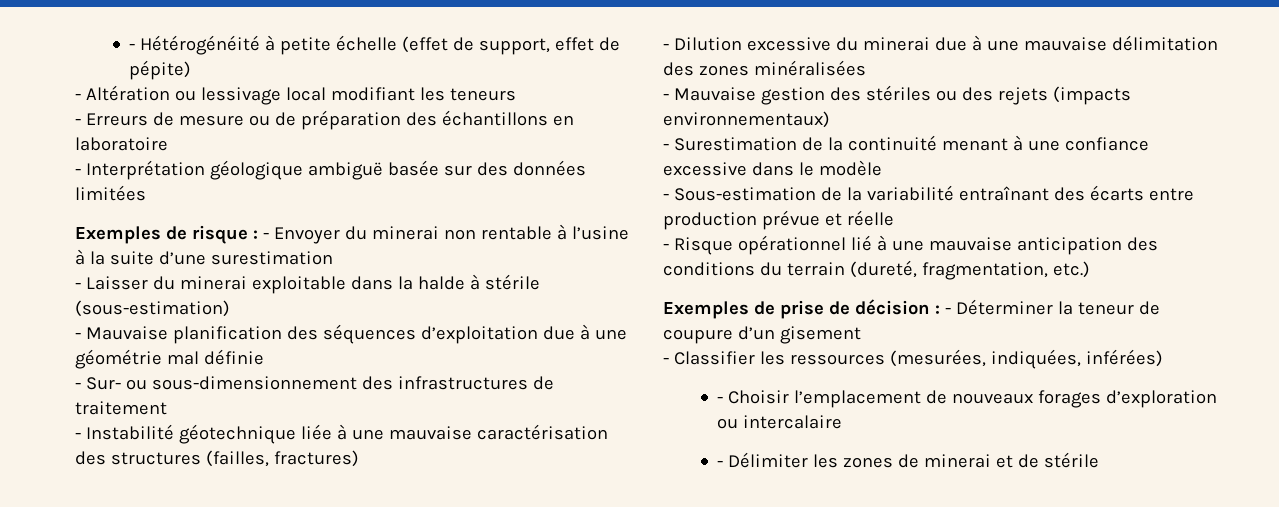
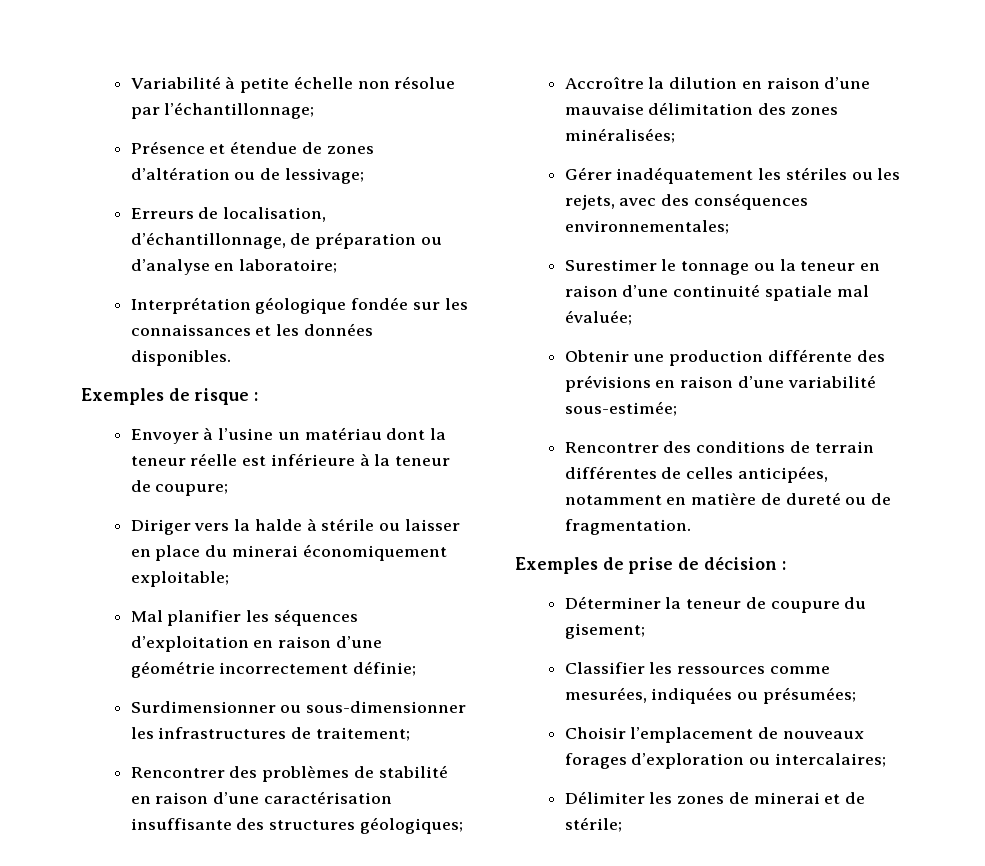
- - Hétérogénéité à petite échelle (effet de support, effet de pépite)
- - Altération ou lessivage local modifiant les teneurs
- - Erreurs de mesure ou de préparation des échantillons en laboratoire
- - Interprétation géologique ambiguë basée sur des données limitées
- Exemples de risque : - Envoyer du minerai non rentable à l’usine à la suite d’une surestimation
- - Laisser du minerai exploitable dans la halde à stérile (sous-estimation)
- - Mauvaise planification des séquences d’exploitation due à une géométrie mal définie
- - Sur- ou sous-dimensionnement des infrastructures de traitement
- - Instabilité géotechnique liée à une mauvaise caractérisation des structures (failles, fractures)
- - Dilution excessive du minerai due à une mauvaise délimitation des zones minéralisées
- - Mauvaise gestion des stériles ou des rejets (impacts environnementaux)
- - Surestimation de la continuité menant à une confiance excessive dans le modèle
- - Sous-estimation de la variabilité entraînant des écarts entre production prévue et réelle
- - Risque opérationnel lié à une mauvaise anticipation des conditions du terrain (dureté, fragmentation, etc.)
+ Variabilité à petite échelle non résolue par l’échantillonnage;
+ Présence et étendue de zones d’altération ou de lessivage;
+ Erreurs de localisation, d’échantillonnage, de préparation ou d’analyse en laboratoire;
+ Interprétation géologique fondée sur les connaissances et les données disponibles.
+ Exemples de risque :
+ Envoyer à l’usine un matériau dont la teneur réelle est inférieure à la teneur de coupure;
+ Diriger vers la halde à stérile ou laisser en place du minerai économiquement exploitable;
+ Mal planifier les séquences d’exploitation en raison d’une géométrie incorrectement définie;
+ Surdimensionner ou sous-dimensionner les infrastructures de traitement;
+ Rencontrer des problèmes de stabilité en raison d’une caractérisation insuffisante des structures géologiques;
+ Accroître la dilution en raison d’une mauvaise délimitation des zones minéralisées;
+ Gérer inadéquatement les stériles ou les rejets, avec des conséquences environnementales;
+ Surestimer le tonnage ou la teneur en raison d’une continuité spatiale mal évaluée;
+ Obtenir une production différente des prévisions en raison d’une variabilité sous-estimée;
+ Rencontrer des conditions de terrain différentes de celles anticipées, notamment en matière de dureté ou de fragmentation.
- Exemples de prise de décision : - Déterminer la teneur de coupure d’un gisement
- - Classifier les ressources (mesurées, indiquées, inférées)
- - Choisir l’emplacement de nouveaux forages d’exploration ou intercalaire
- - Délimiter les zones de minerai et de stérile
+ Exemples de prise de décision :
+ Déterminer la teneur de coupure du gisement;
+ Classifier les ressources comme mesurées, indiquées ou présumées;
+ Choisir l’emplacement de nouveaux forages d’exploration ou intercalaires;
+ Délimiter les zones de minerai et de stérile;

